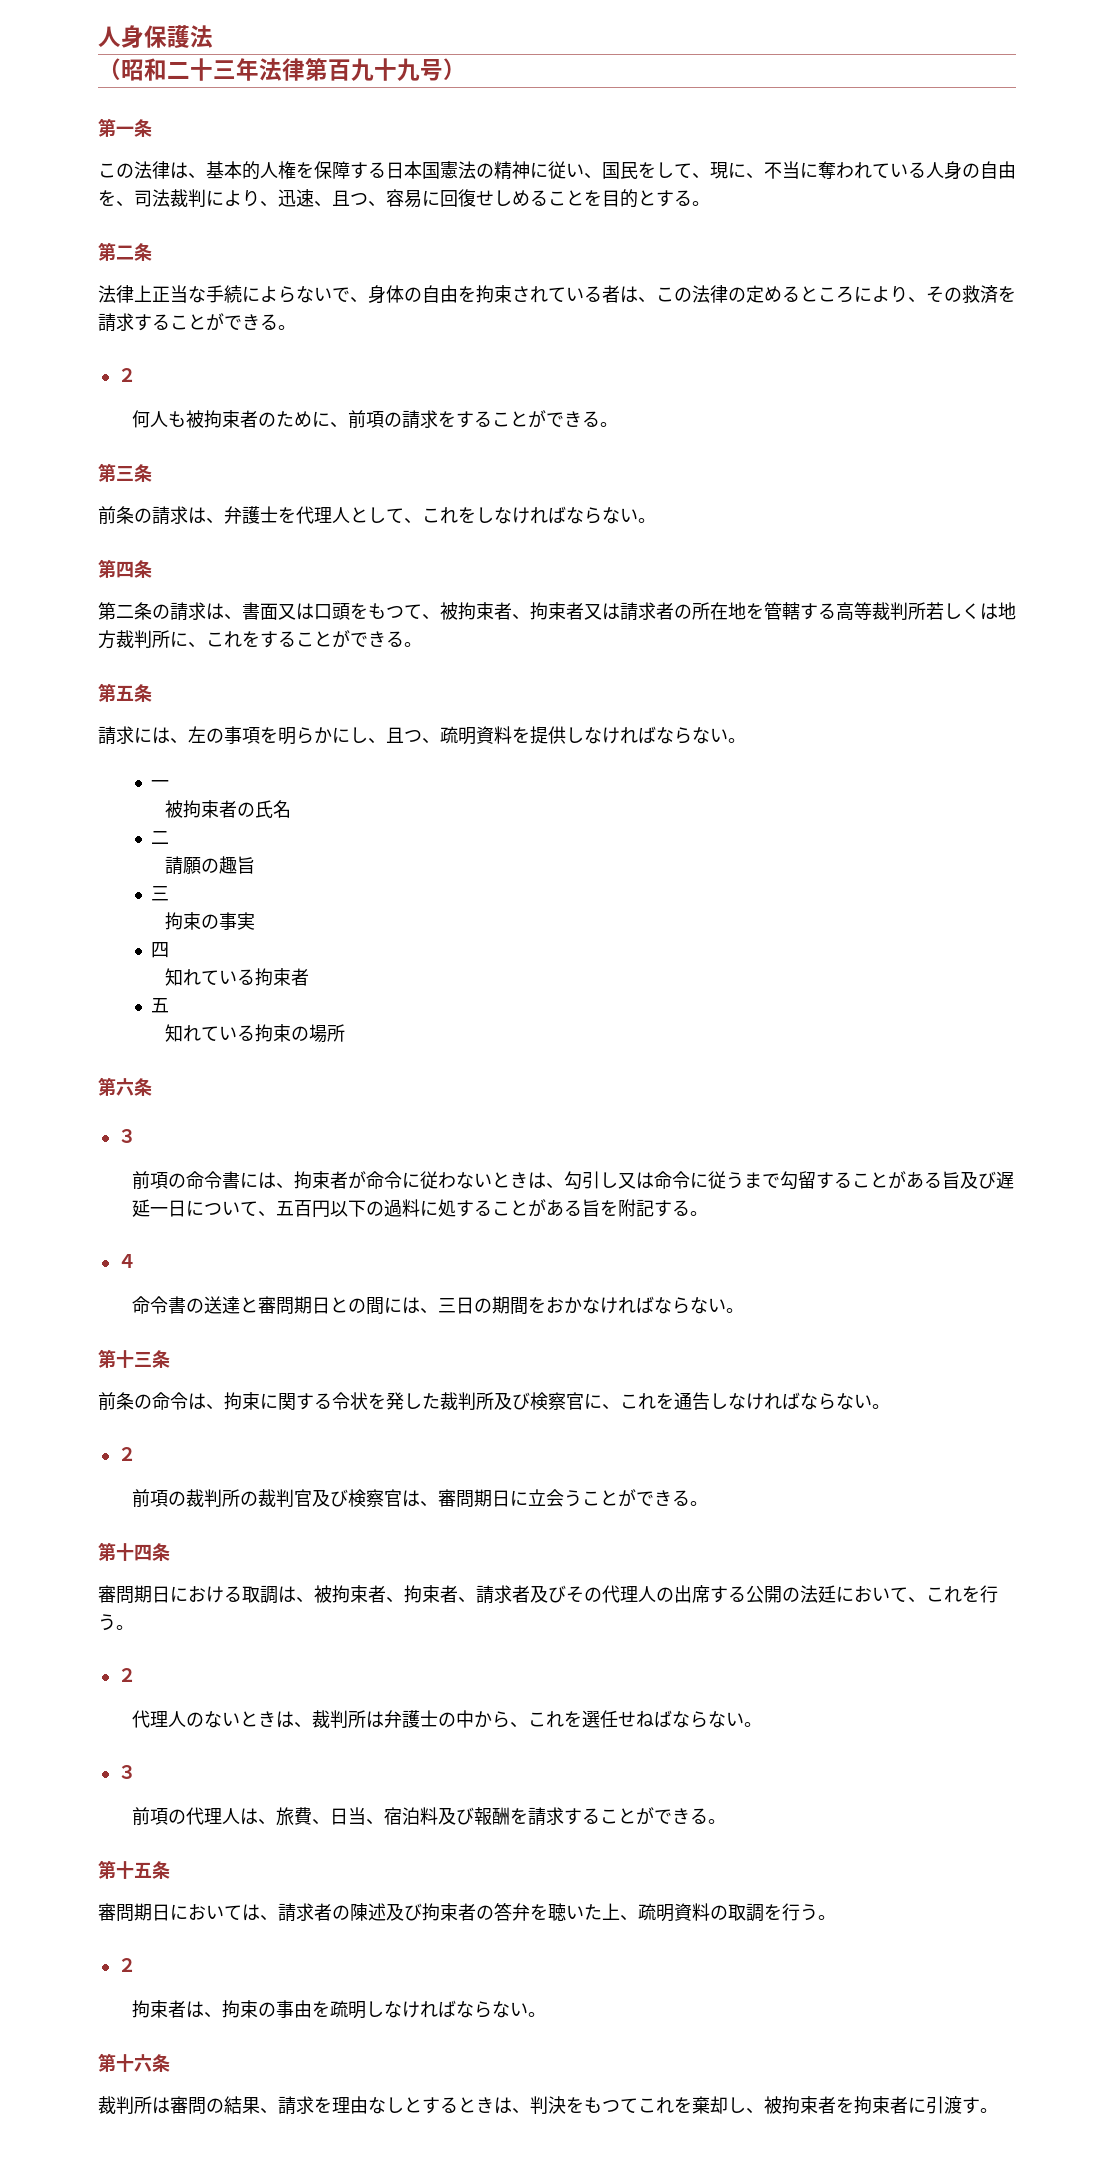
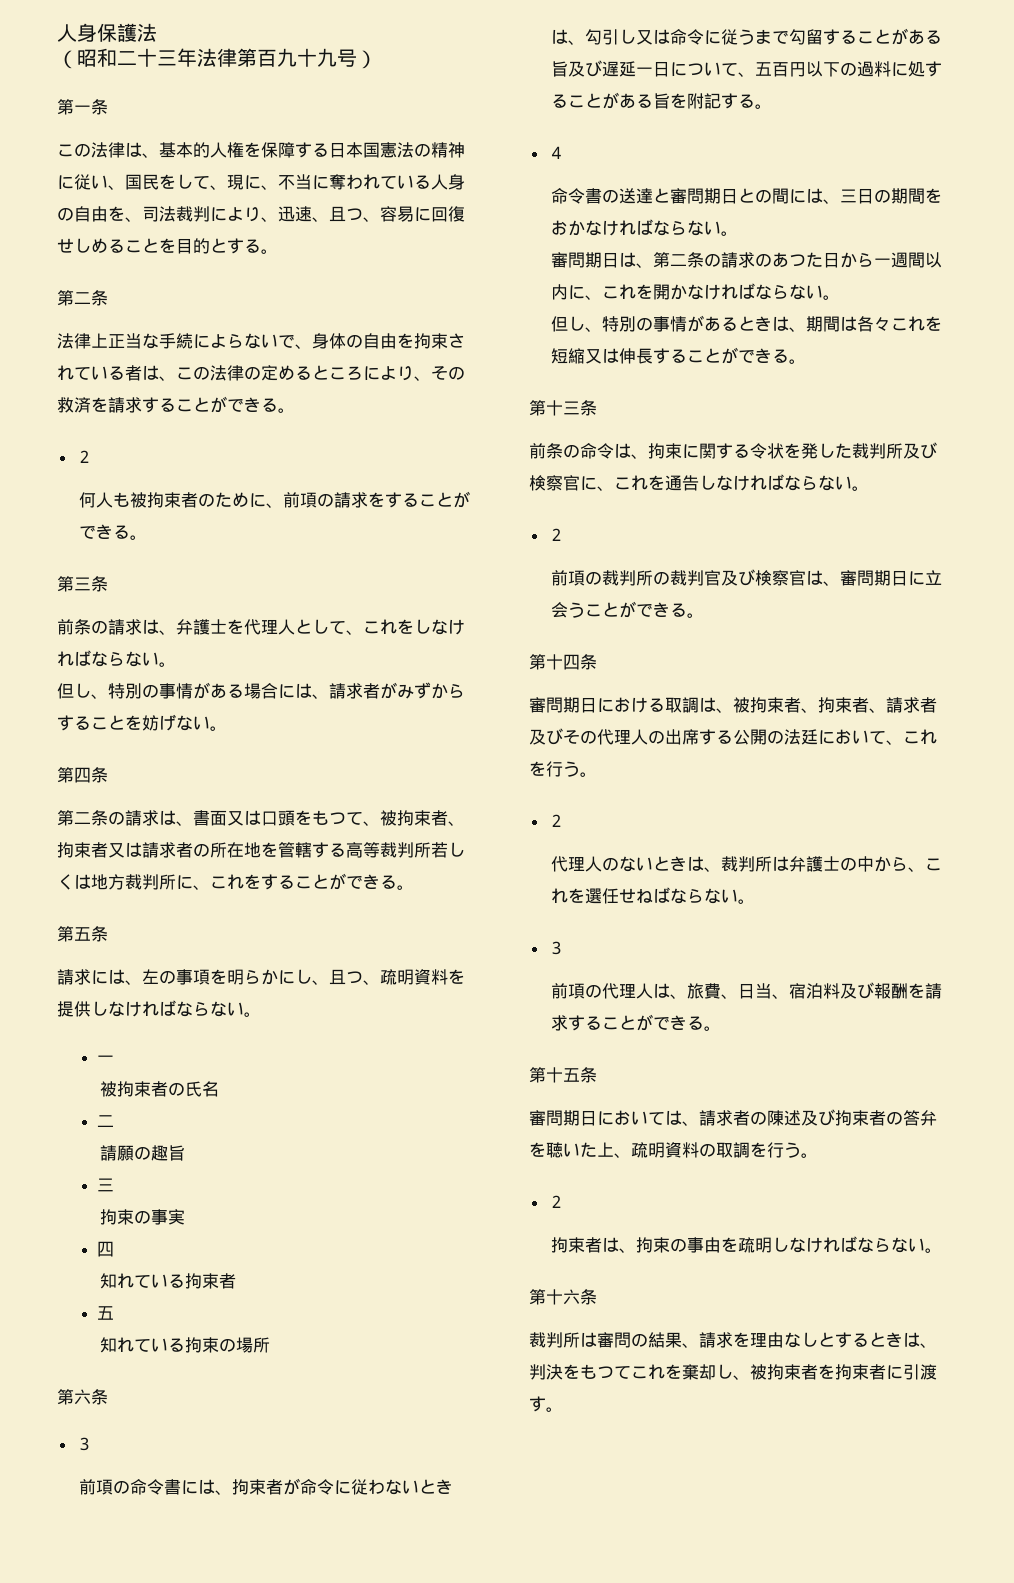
+ 但し、特別の事情がある場合には、請求者がみずからすることを妨げない。
+ 審問期日は、第二条の請求のあつた日から一週間以内に、これを開かなければならない。
+ 但し、特別の事情があるときは、期間は各々これを短縮又は伸長することができる。

